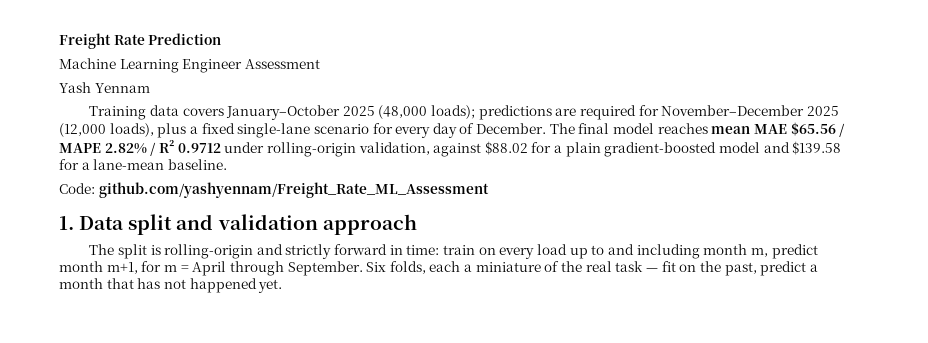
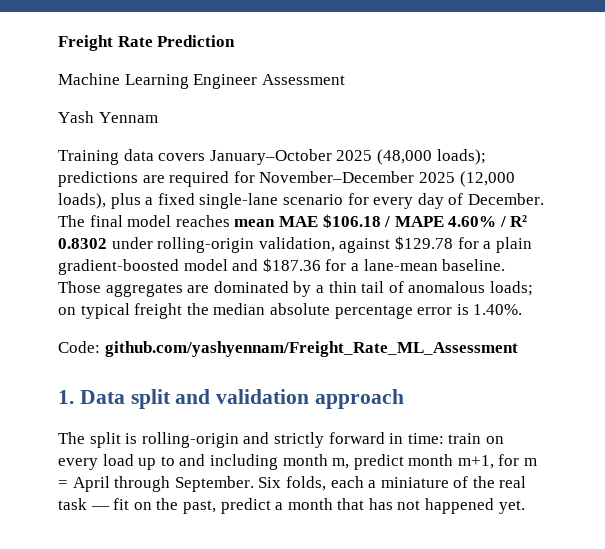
- The final model reaches mean MAE $65.56 / MAPE 2.82% / R² 0.9712 under rolling-origin validation, against $88.02 for a plain gradient-boosted model and $139.58 for a lane-mean baseline.
+ The final model reaches mean MAE $106.18 / MAPE 4.60% / R² 0.8302 under rolling-origin validation, against $129.78 for a plain gradient-boosted model and $187.36 for a lane-mean baseline. Those aggregates are dominated by a thin tail of anomalous loads; on typical freight the median absolute percentage error is 1.40%.

